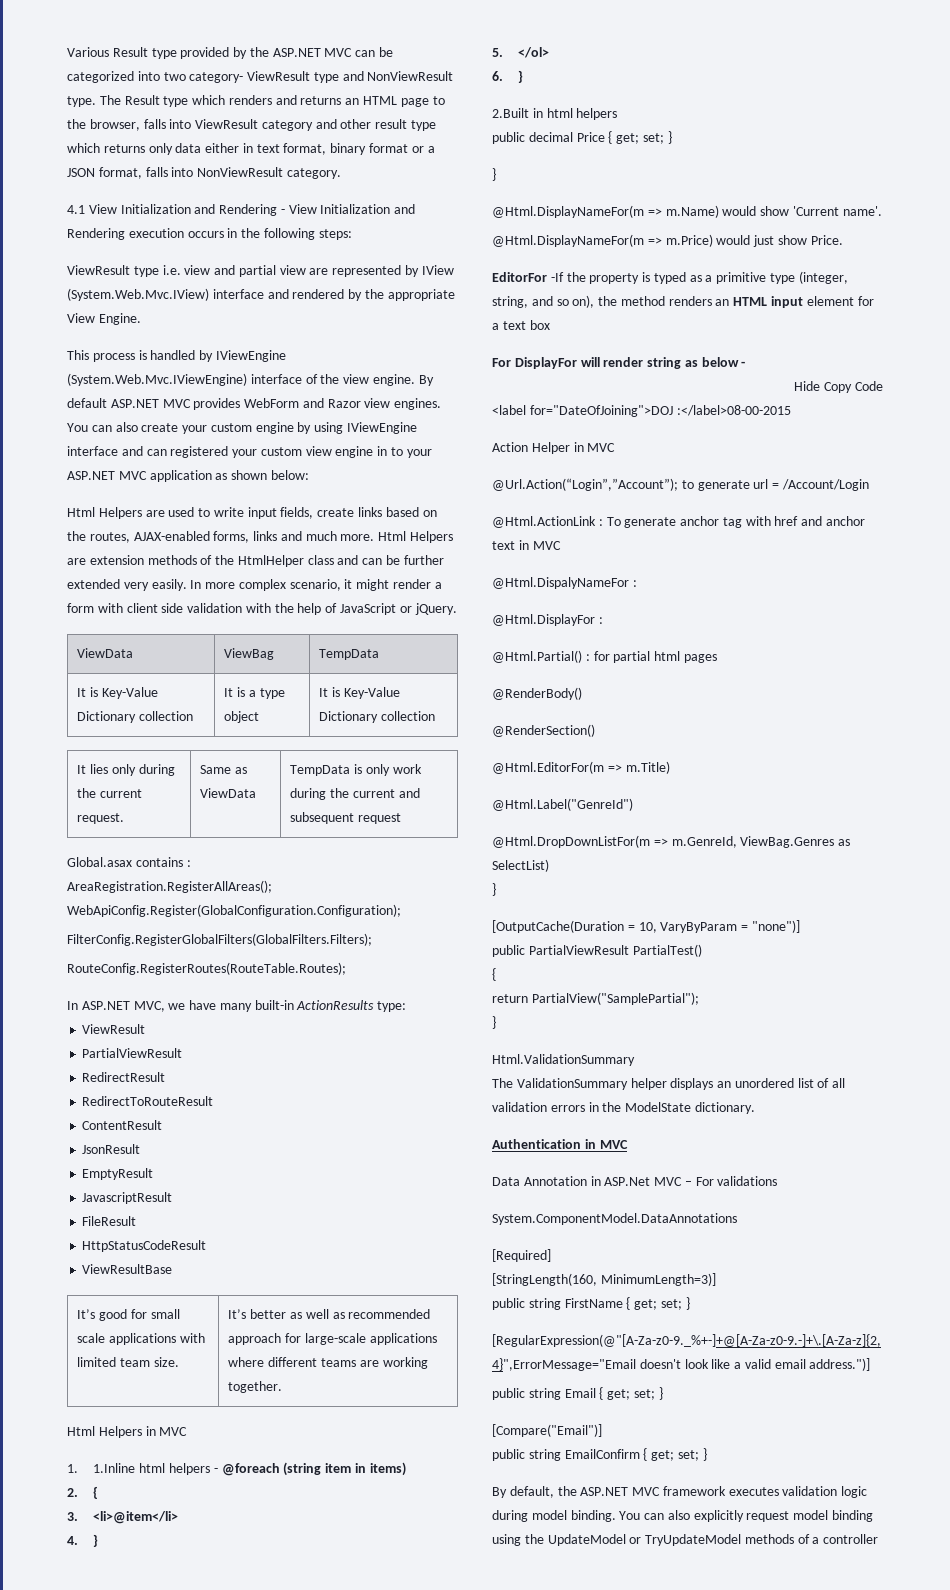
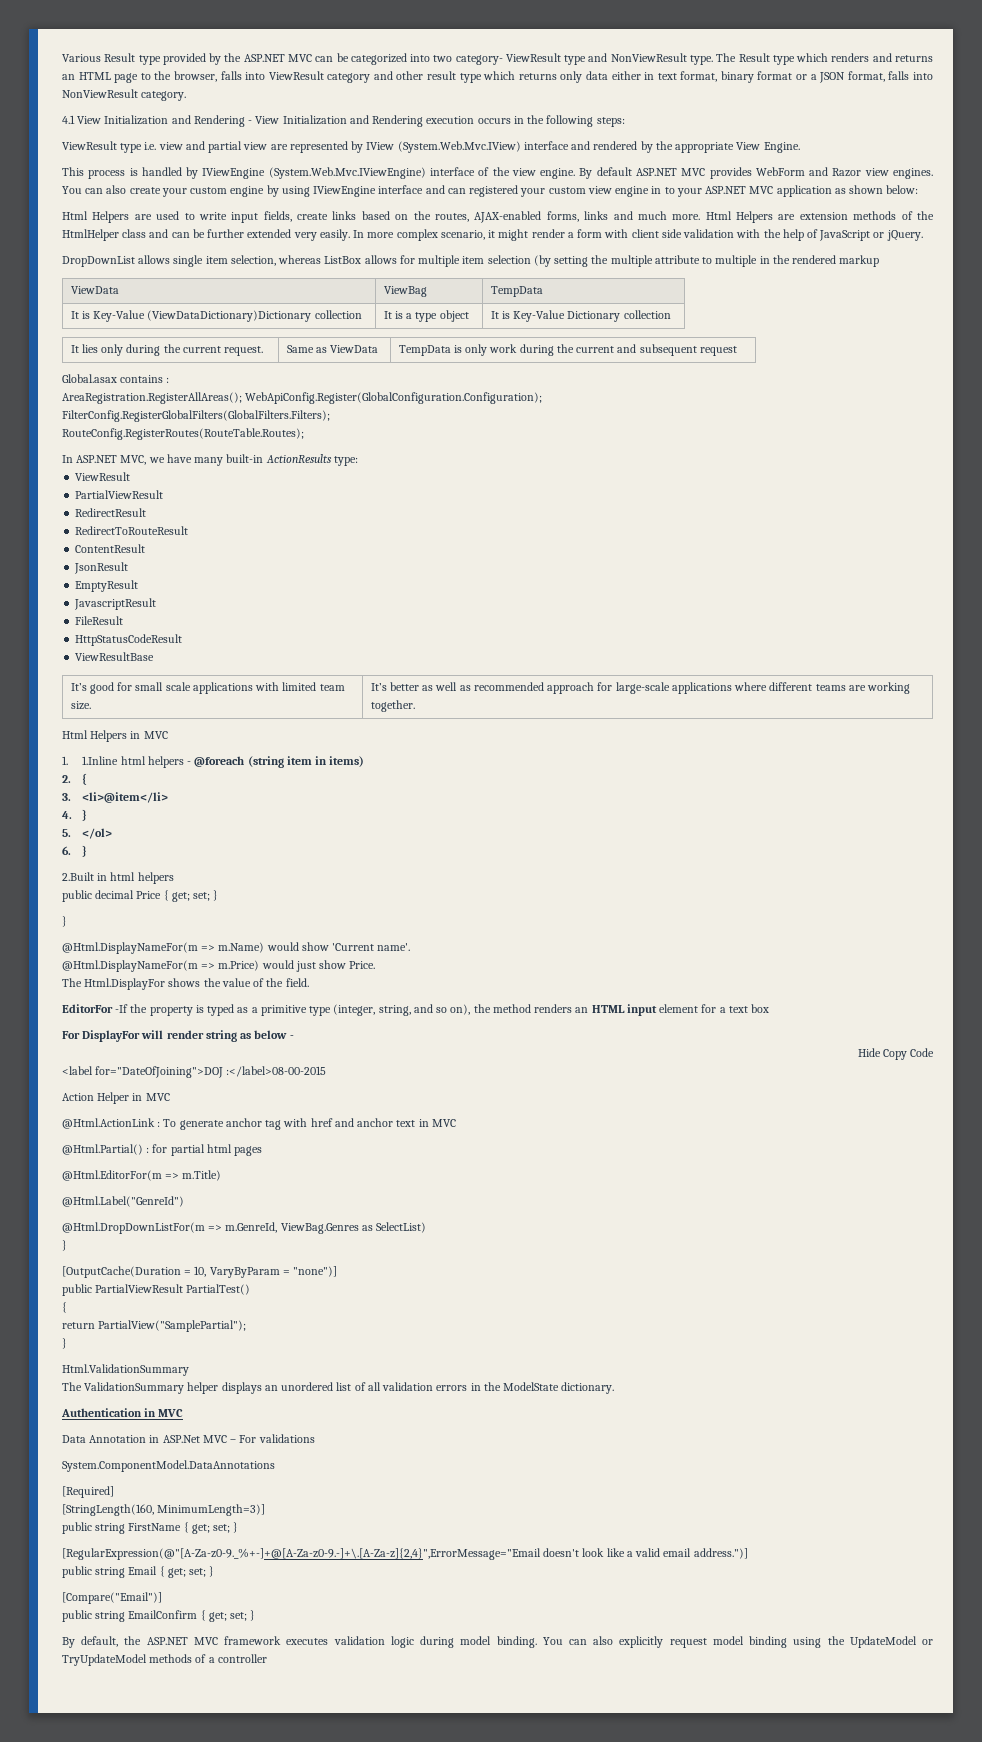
+ DropDownList allows single item selection, whereas ListBox allows for multiple item selection (by setting the multiple attribute to multiple in the rendered markup
- It is Key-Value Dictionary collection | It is a type object | It is Key-Value Dictionary collection
+ It is Key-Value (ViewDataDictionary)Dictionary collection | It is a type object | It is Key-Value Dictionary collection
+ The Html.DisplayFor shows the value of the field.
- @Url.Action(“Login”,”Account”); to generate url = /Account/Login
- @Html.DispalyNameFor :
- @Html.DisplayFor :
- @RenderBody()
- @RenderSection()

